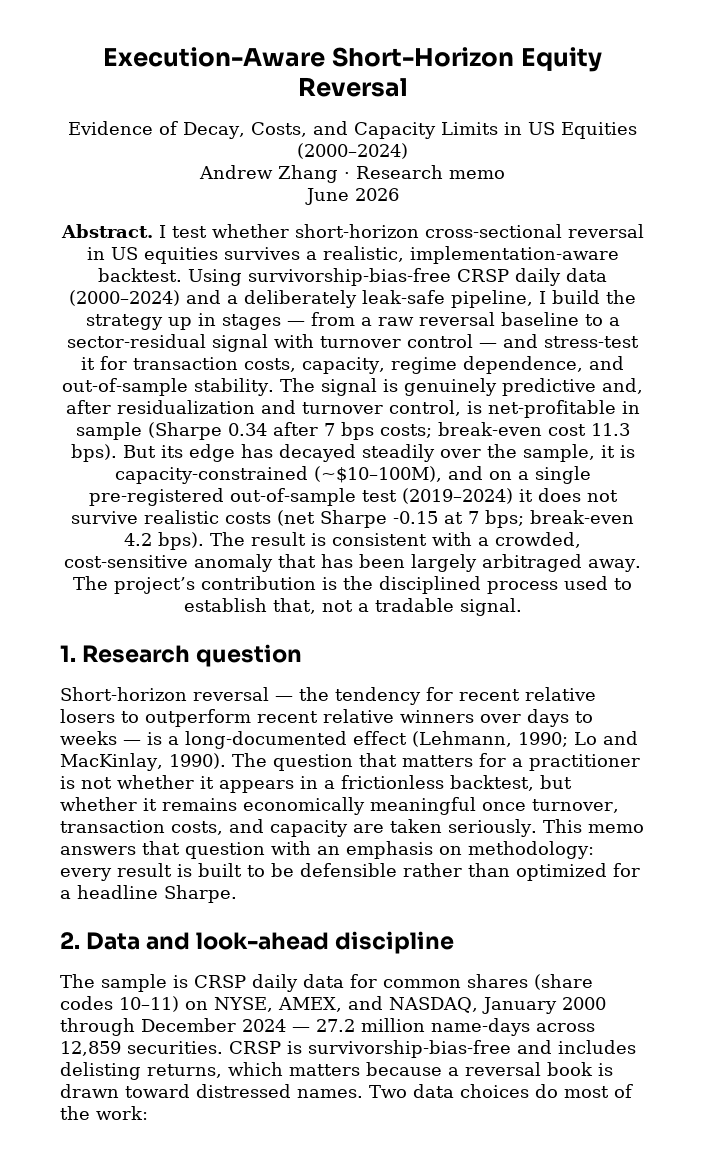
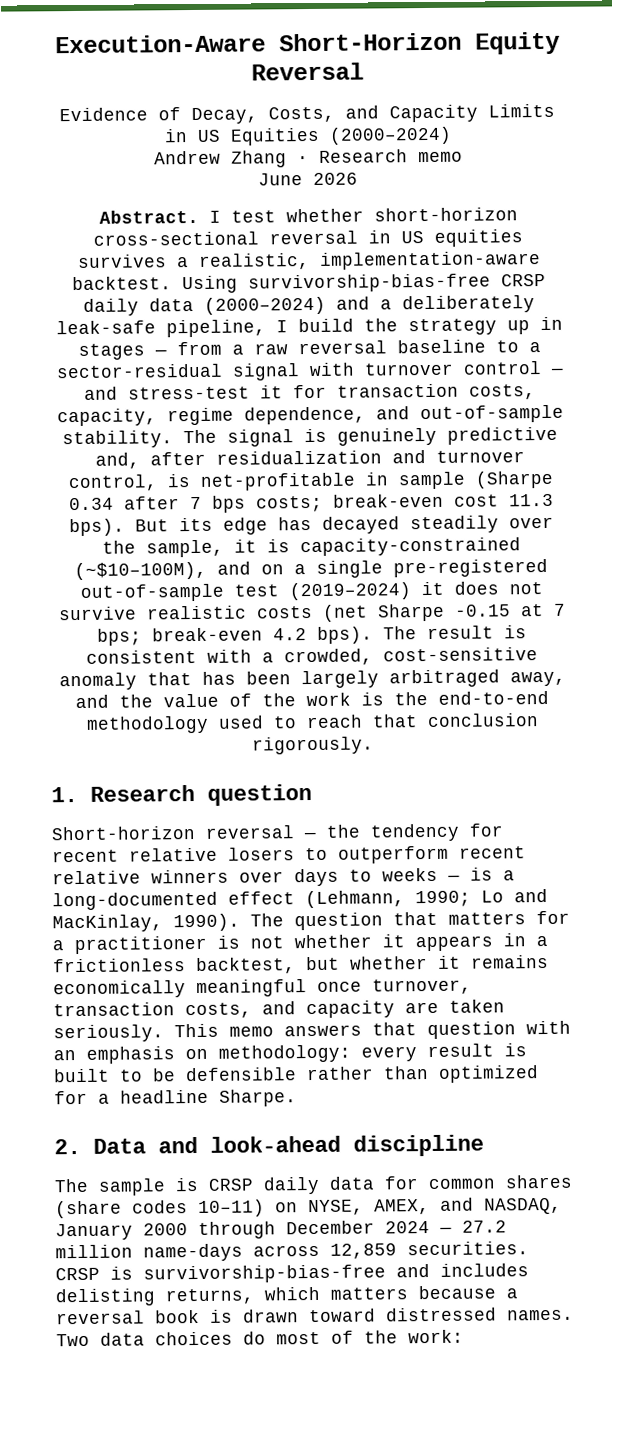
- The result is consistent with a crowded, cost-sensitive anomaly that has been largely arbitraged away. The project’s contribution is the disciplined process used to establish that, not a tradable signal.
+ The result is consistent with a crowded, cost-sensitive anomaly that has been largely arbitraged away, and the value of the work is the end-to-end methodology used to reach that conclusion rigorously.

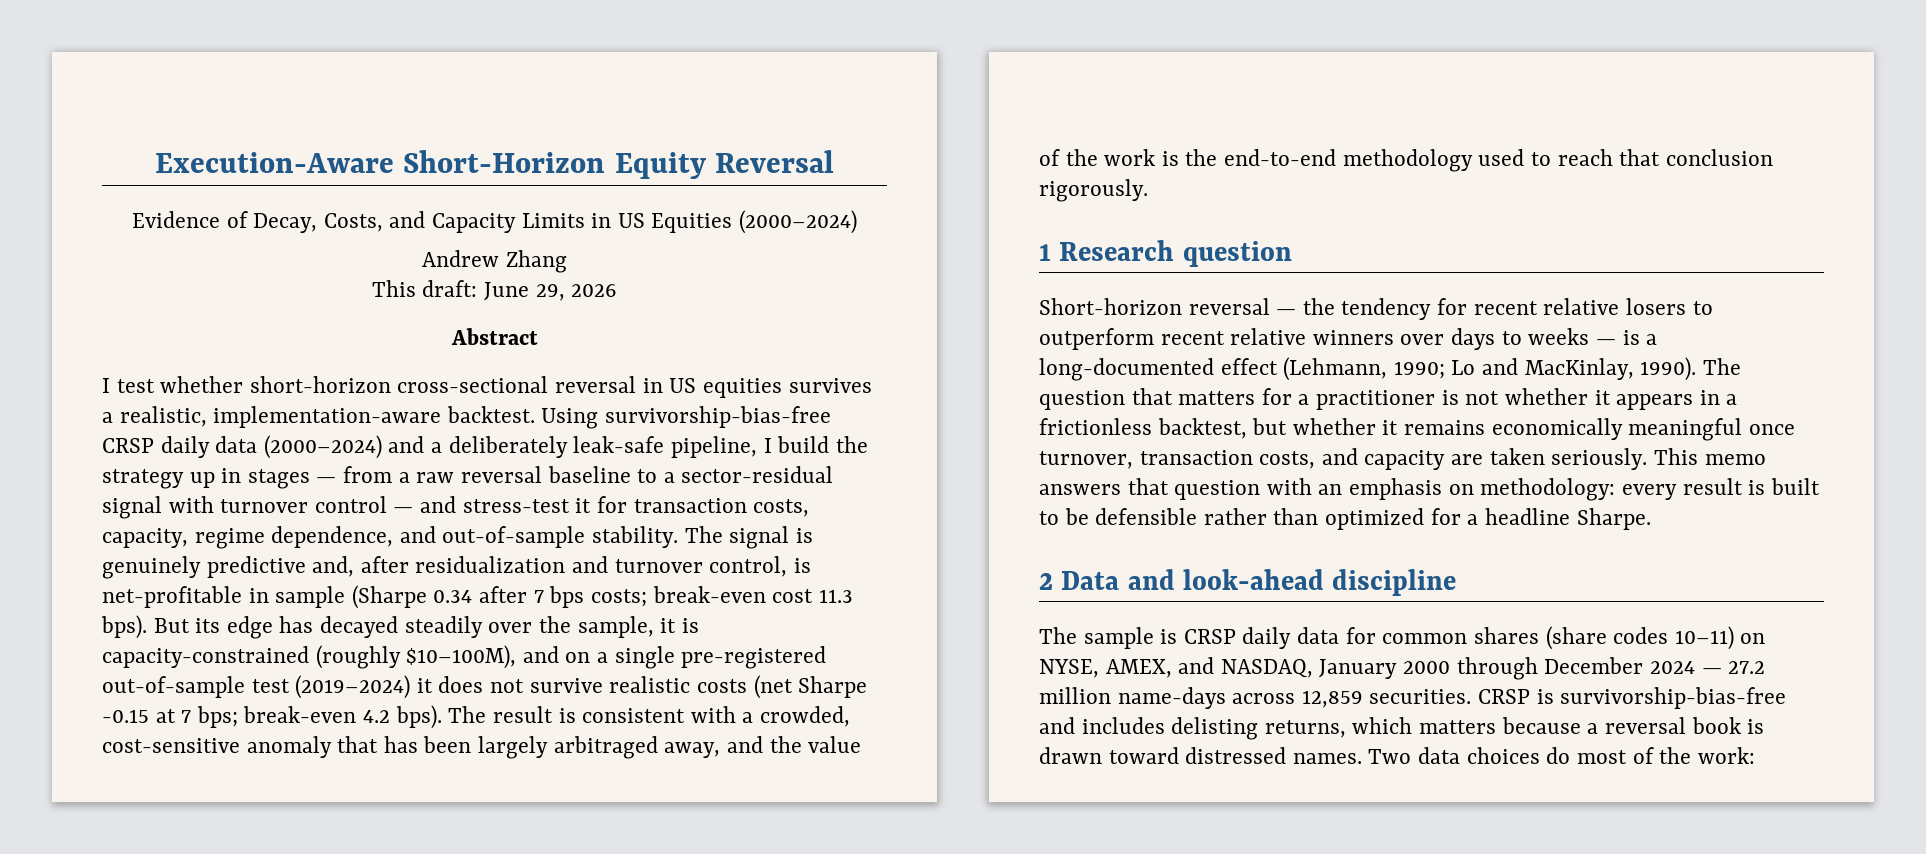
- Andrew Zhang · Research memo
- June 2026
+ Andrew Zhang
+ This draft: June 29, 2026
- Abstract. I test whether short-horizon cross-sectional reversal in US equities survives a realistic, implementation-aware backtest.
+ Abstract
+ I test whether short-horizon cross-sectional reversal in US equities survives a realistic, implementation-aware backtest.
- But its edge has decayed steadily over the sample, it is capacity-constrained (~$10–100M), and on a single pre-registered out-of-sample test (2019–2024) it does not survive realistic costs (net Sharpe -0.15 at 7 bps; break-even 4.2 bps).
+ But its edge has decayed steadily over the sample, it is capacity-constrained (roughly $10–100M), and on a single pre-registered out-of-sample test (2019–2024) it does not survive realistic costs (net Sharpe -0.15 at 7 bps; break-even 4.2 bps).
- 1. Research question
+ 1 Research question
- 2. Data and look-ahead discipline
+ 2 Data and look-ahead discipline

